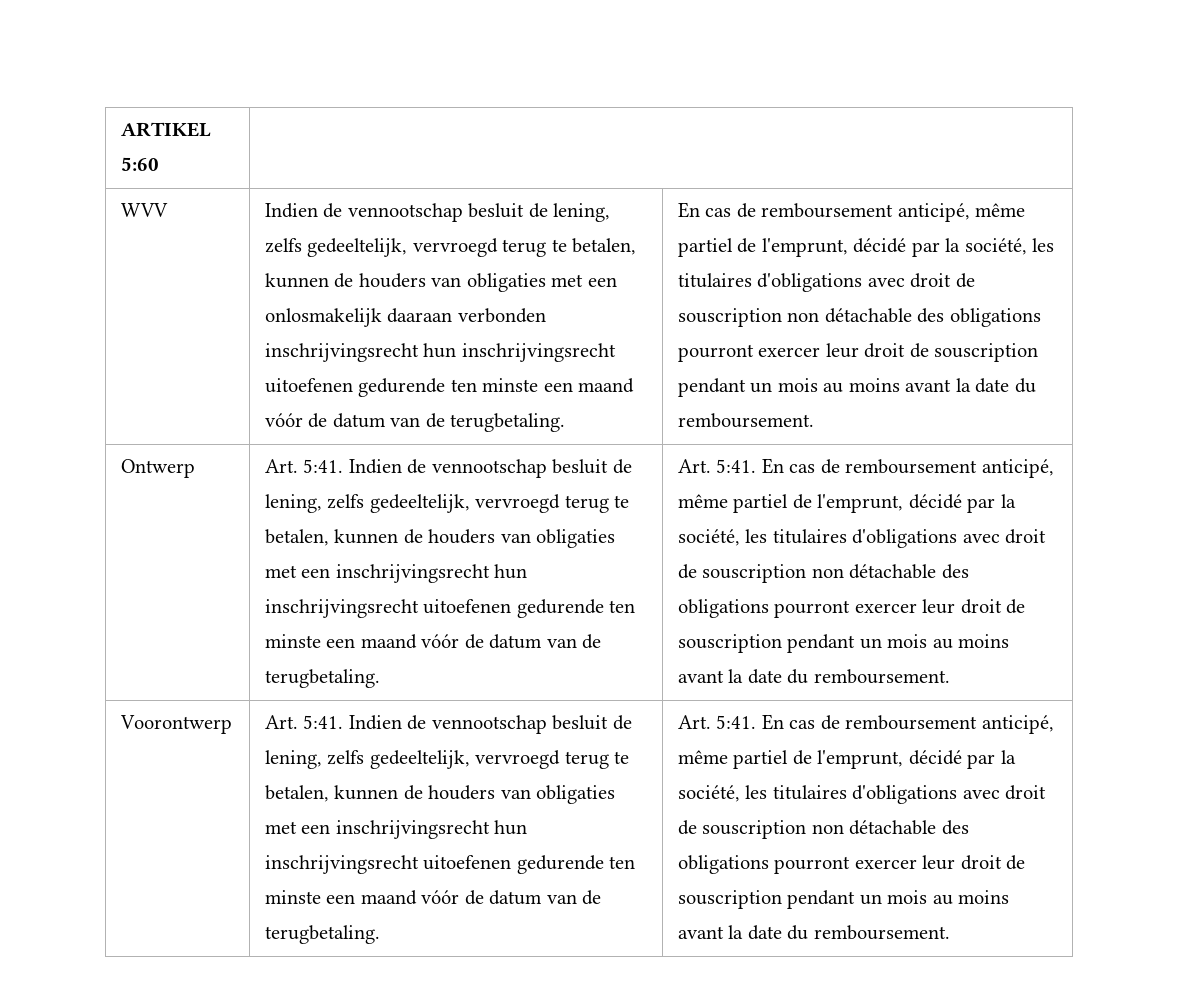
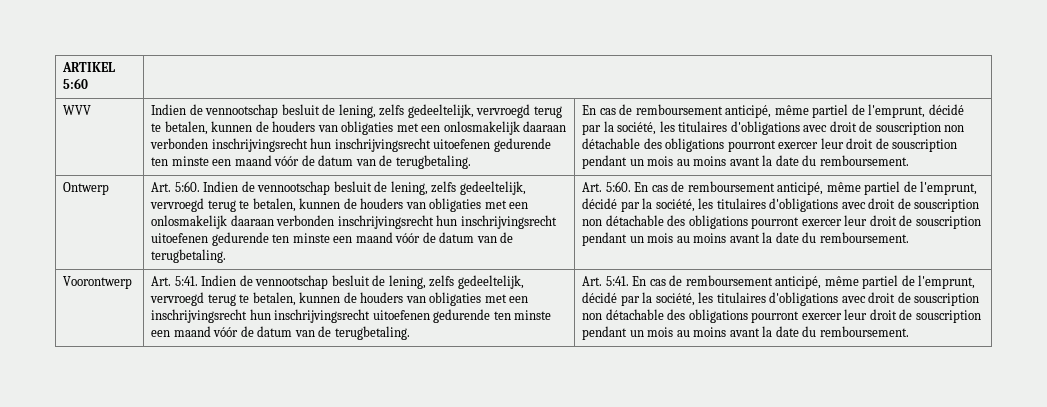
- Ontwerp | Art. 5:41. Indien de vennootschap besluit de lening, zelfs gedeeltelijk, vervroegd terug te betalen, kunnen de houders van obligaties met een inschrijvingsrecht hun inschrijvingsrecht uitoefenen gedurende ten minste een maand vóór de datum van de terugbetaling. | Art. 5:41.
+ Ontwerp | Art. 5:60. Indien de vennootschap besluit de lening, zelfs gedeeltelijk, vervroegd terug te betalen, kunnen de houders van obligaties met een onlosmakelijk daaraan verbonden inschrijvingsrecht hun inschrijvingsrecht uitoefenen gedurende ten minste een maand vóór de datum van de terugbetaling. | Art. 5:60.

